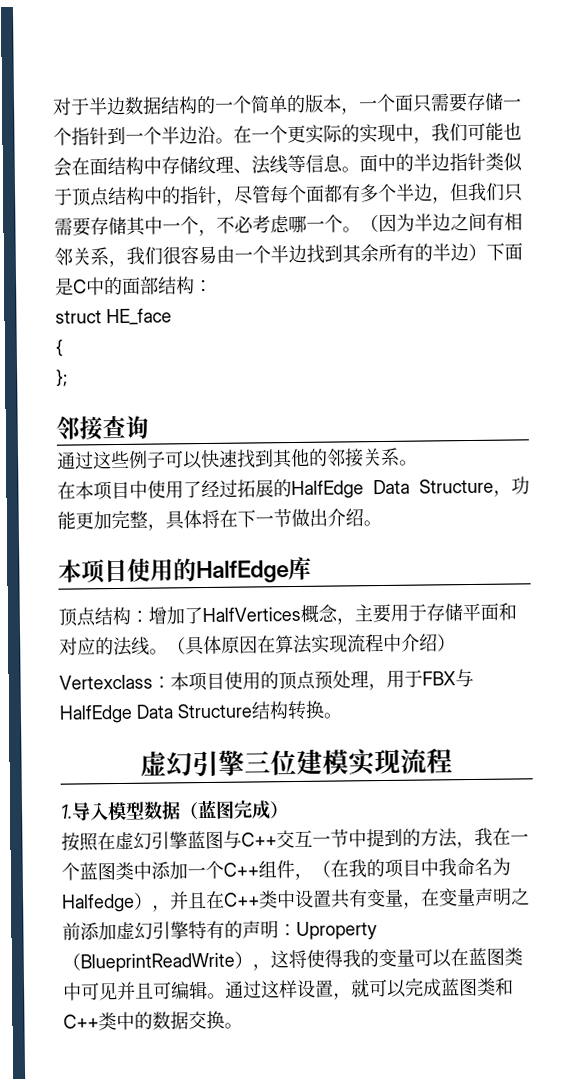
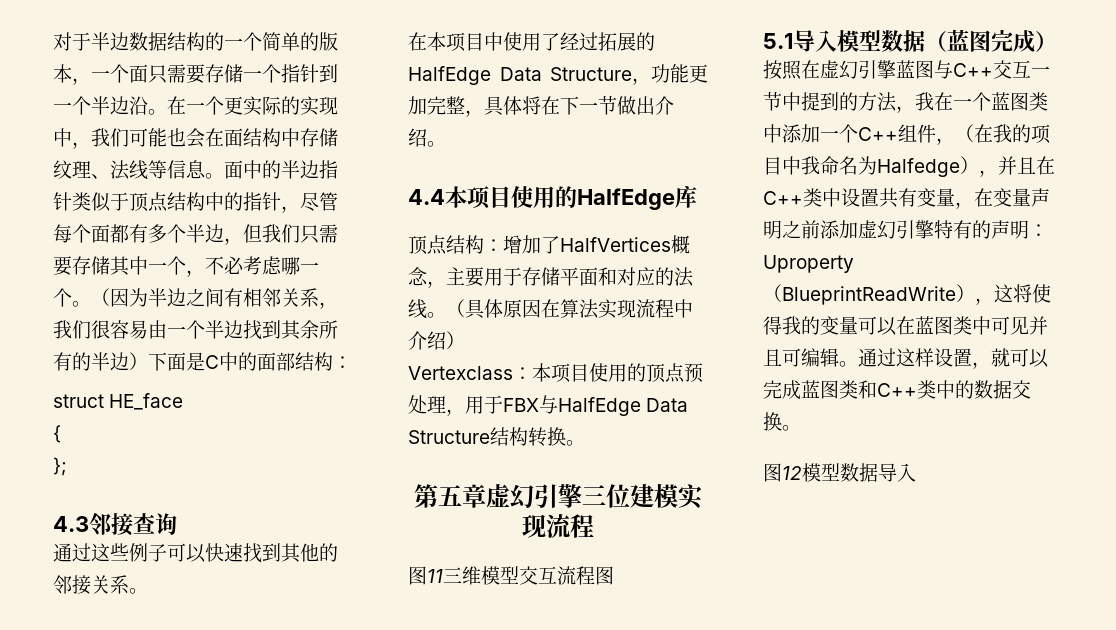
- 邻接查询
+ 4.3邻接查询
- 本项目使用的HalfEdge库
+ 4.4本项目使用的HalfEdge库
- 虚幻引擎三位建模实现流程
+ 第五章虚幻引擎三位建模实现流程
- 1.导入模型数据（蓝图完成）
+ 图11三维模型交互流程图
+ 5.1导入模型数据（蓝图完成）
+ 图12模型数据导入

